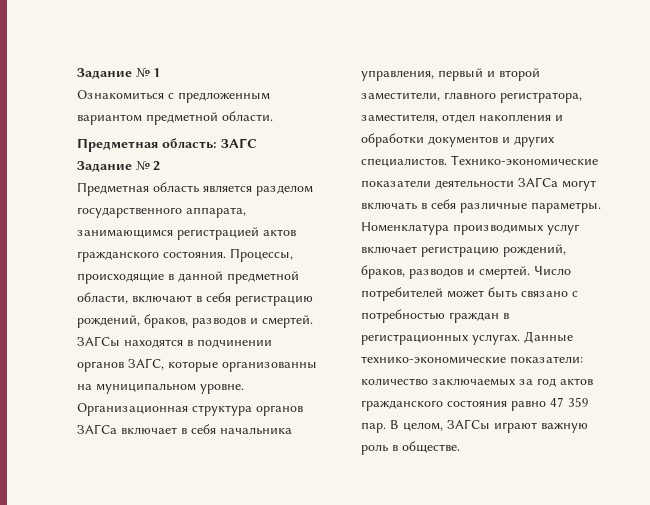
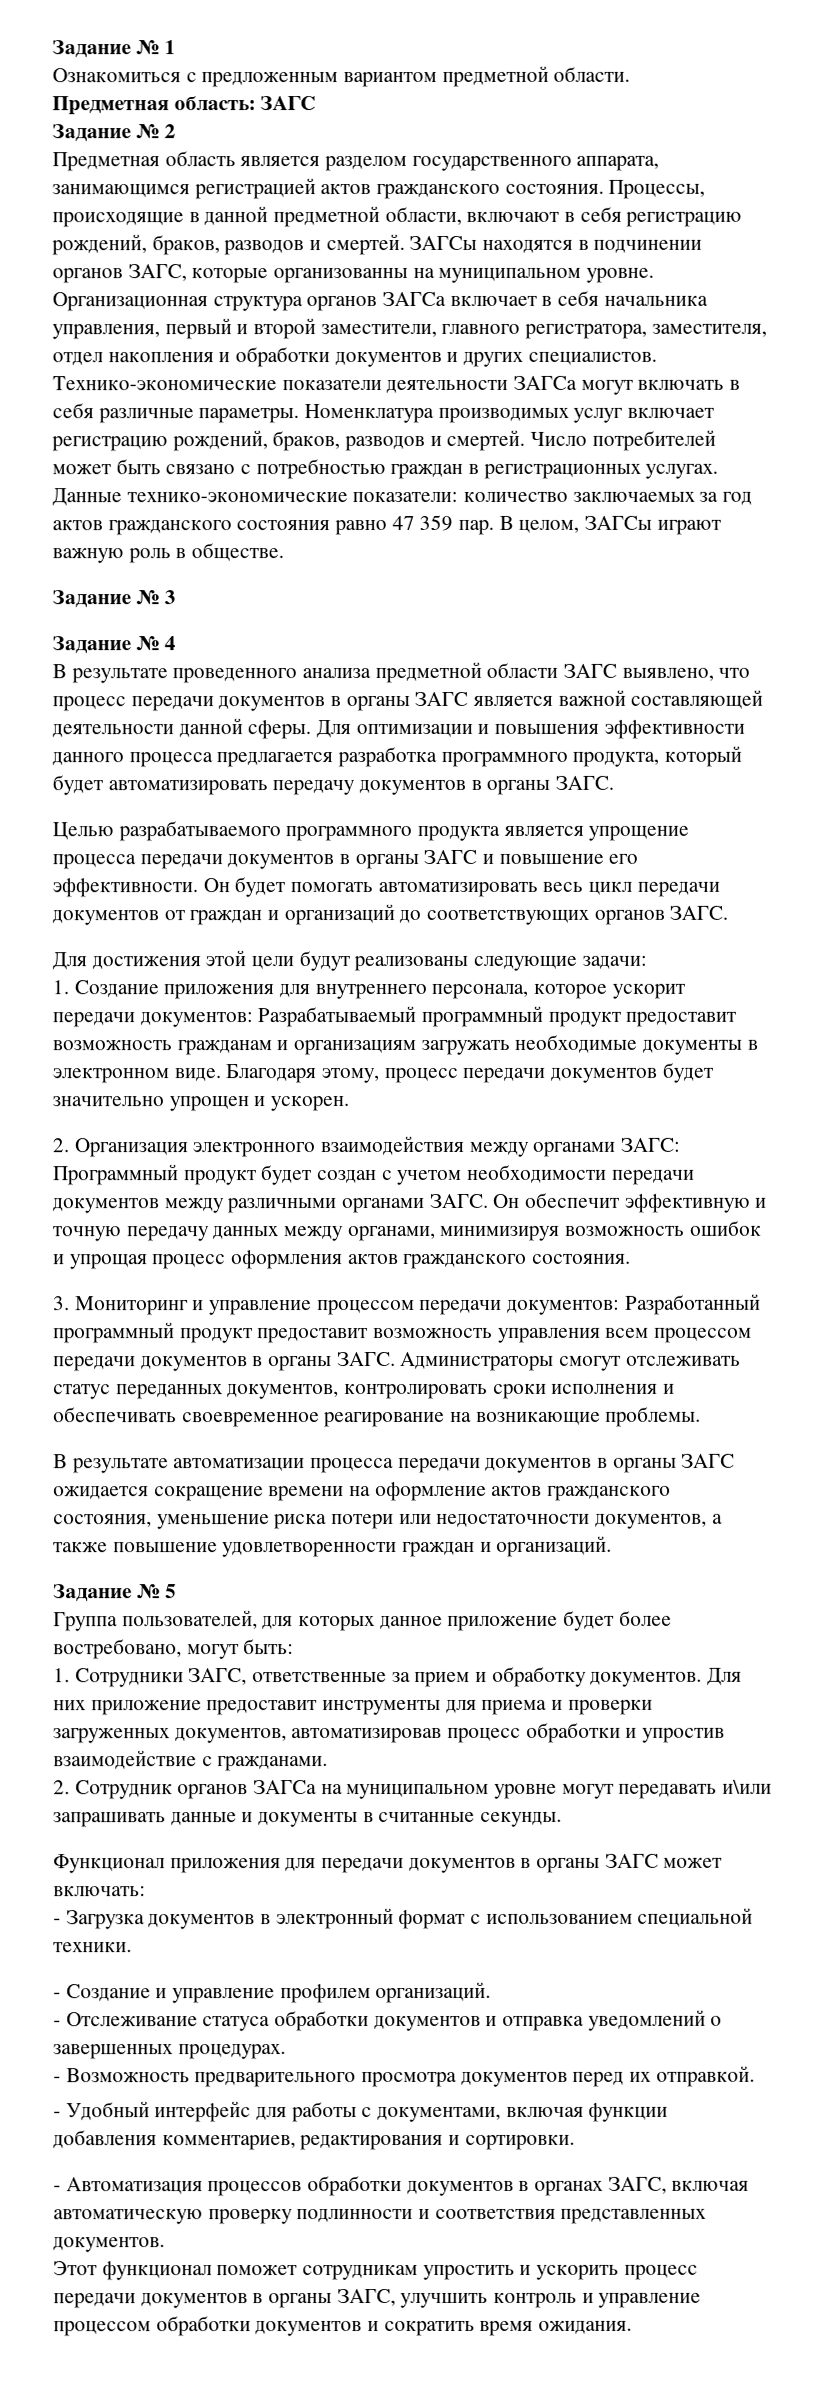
+ Задание № 3
+ Задание № 4
+ В результате проведенного анализа предметной области ЗАГС выявлено, что процесс передачи документов в органы ЗАГС является важной составляющей деятельности данной сферы. Для оптимизации и повышения эффективности данного процесса предлагается разработка программного продукта, который будет автоматизировать передачу документов в органы ЗАГС.
+ Целью разрабатываемого программного продукта является упрощение процесса передачи документов в органы ЗАГС и повышение его эффективности. Он будет помогать автоматизировать весь цикл передачи документов от граждан и организаций до соответствующих органов ЗАГС.
+ Для достижения этой цели будут реализованы следующие задачи:
+ 1. Создание приложения для внутреннего персонала, которое ускорит передачи документов: Разрабатываемый программный продукт предоставит возможность гражданам и организациям загружать необходимые документы в электронном виде. Благодаря этому, процесс передачи документов будет значительно упрощен и ускорен.
+ 2. Организация электронного взаимодействия между органами ЗАГС: Программный продукт будет создан с учетом необходимости передачи документов между различными органами ЗАГС. Он обеспечит эффективную и точную передачу данных между органами, минимизируя возможность ошибок и упрощая процесс оформления актов гражданского состояния.
+ 3. Мониторинг и управление процессом передачи документов: Разработанный программный продукт предоставит возможность управления всем процессом передачи документов в органы ЗАГС. Администраторы смогут отслеживать статус переданных документов, контролировать сроки исполнения и обеспечивать своевременное реагирование на возникающие проблемы.
+ В результате автоматизации процесса передачи документов в органы ЗАГС ожидается сокращение времени на оформление актов гражданского состояния, уменьшение риска потери или недостаточности документов, а также повышение удовлетворенности граждан и организаций.
+ Задание № 5
+ Группа пользователей, для которых данное приложение будет более востребовано, могут быть:
+ 1. Сотрудники ЗАГС, ответственные за прием и обработку документов. Для них приложение предоставит инструменты для приема и проверки загруженных документов, автоматизировав процесс обработки и упростив взаимодействие с гражданами.
+ 2. Сотрудник органов ЗАГСа на муниципальном уровне могут передавать и\или запрашивать данные и документы в считанные секунды.
+ Функционал приложения для передачи документов в органы ЗАГС может включать:
+ - Загрузка документов в электронный формат с использованием специальной техники.
+ - Создание и управление профилем организаций.
+ - Отслеживание статуса обработки документов и отправка уведомлений о завершенных процедурах.
+ - Возможность предварительного просмотра документов перед их отправкой.
+ - Удобный интерфейс для работы с документами, включая функции добавления комментариев, редактирования и сортировки.
+ - Автоматизация процессов обработки документов в органах ЗАГС, включая автоматическую проверку подлинности и соответствия представленных документов.
+ Этот функционал поможет сотрудникам упростить и ускорить процесс передачи документов в органы ЗАГС, улучшить контроль и управление процессом обработки документов и сократить время ожидания.

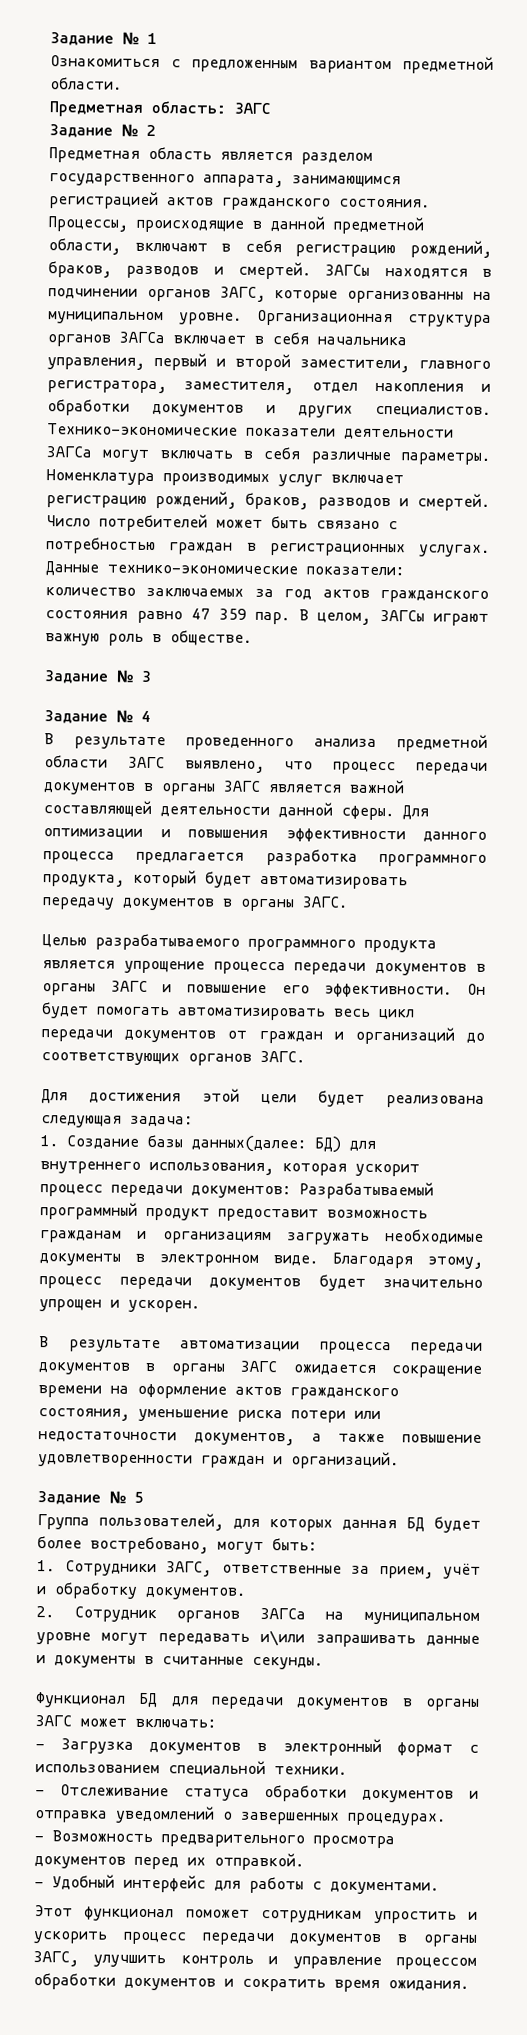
- Для достижения этой цели будут реализованы следующие задачи:
- 1. Создание приложения для внутреннего персонала, которое ускорит передачи документов: Разрабатываемый программный продукт предоставит возможность гражданам и организациям загружать необходимые документы в электронном виде.
+ Для достижения этой цели будет реализована следующая задача:
+ 1. Создание базы данных(далее: БД) для внутреннего использования, которая ускорит процесс передачи документов: Разрабатываемый программный продукт предоставит возможность гражданам и организациям загружать необходимые документы в электронном виде.
- 2. Организация электронного взаимодействия между органами ЗАГС: Программный продукт будет создан с учетом необходимости передачи документов между различными органами ЗАГС. Он обеспечит эффективную и точную передачу данных между органами, минимизируя возможность ошибок и упрощая процесс оформления актов гражданского состояния.
- 3. Мониторинг и управление процессом передачи документов: Разработанный программный продукт предоставит возможность управления всем процессом передачи документов в органы ЗАГС. Администраторы смогут отслеживать статус переданных документов, контролировать сроки исполнения и обеспечивать своевременное реагирование на возникающие проблемы.
- Группа пользователей, для которых данное приложение будет более востребовано, могут быть:
+ Группа пользователей, для которых данная БД будет более востребовано, могут быть:
- 1. Сотрудники ЗАГС, ответственные за прием и обработку документов. Для них приложение предоставит инструменты для приема и проверки загруженных документов, автоматизировав процесс обработки и упростив взаимодействие с гражданами.
+ 1. Сотрудники ЗАГС, ответственные за прием, учёт и обработку документов.
- Функционал приложения для передачи документов в органы ЗАГС может включать:
+ Функционал БД для передачи документов в органы ЗАГС может включать:
- - Создание и управление профилем организаций.
- - Удобный интерфейс для работы с документами, включая функции добавления комментариев, редактирования и сортировки.
- - Автоматизация процессов обработки документов в органах ЗАГС, включая автоматическую проверку подлинности и соответствия представленных документов.
+ - Удобный интерфейс для работы с документами.

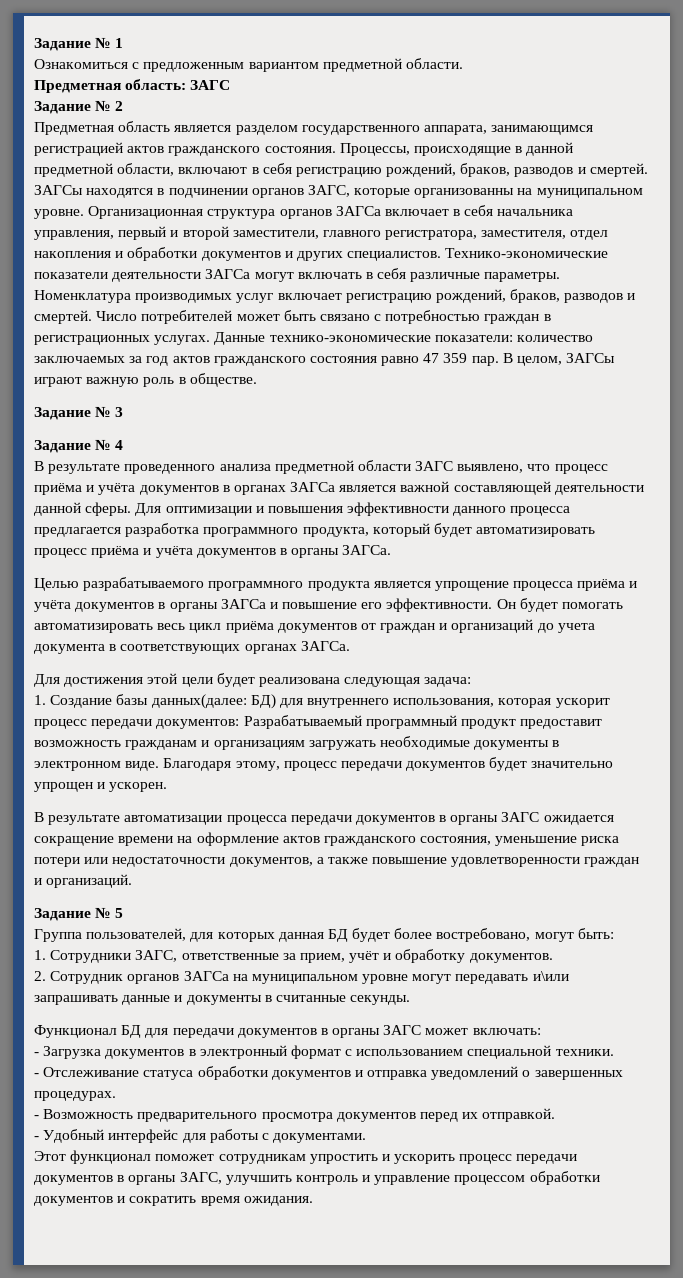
- В результате проведенного анализа предметной области ЗАГС выявлено, что процесс передачи документов в органы ЗАГС является важной составляющей деятельности данной сферы.
+ В результате проведенного анализа предметной области ЗАГС выявлено, что процесс приёма и учёта документов в органах ЗАГСа является важной составляющей деятельности данной сферы.
- Для оптимизации и повышения эффективности данного процесса предлагается разработка программного продукта, который будет автоматизировать передачу документов в органы ЗАГС.
+ Для оптимизации и повышения эффективности данного процесса предлагается разработка программного продукта, который будет автоматизировать процесс приёма и учёта документов в органы ЗАГСа.
- Целью разрабатываемого программного продукта является упрощение процесса передачи документов в органы ЗАГС и повышение его эффективности.
+ Целью разрабатываемого программного продукта является упрощение процесса приёма и учёта документов в органы ЗАГСа и повышение его эффективности.
- Он будет помогать автоматизировать весь цикл передачи документов от граждан и организаций до соответствующих органов ЗАГС.
+ Он будет помогать автоматизировать весь цикл приёма документов от граждан и организаций до учета документа в соответствующих органах ЗАГСа.

